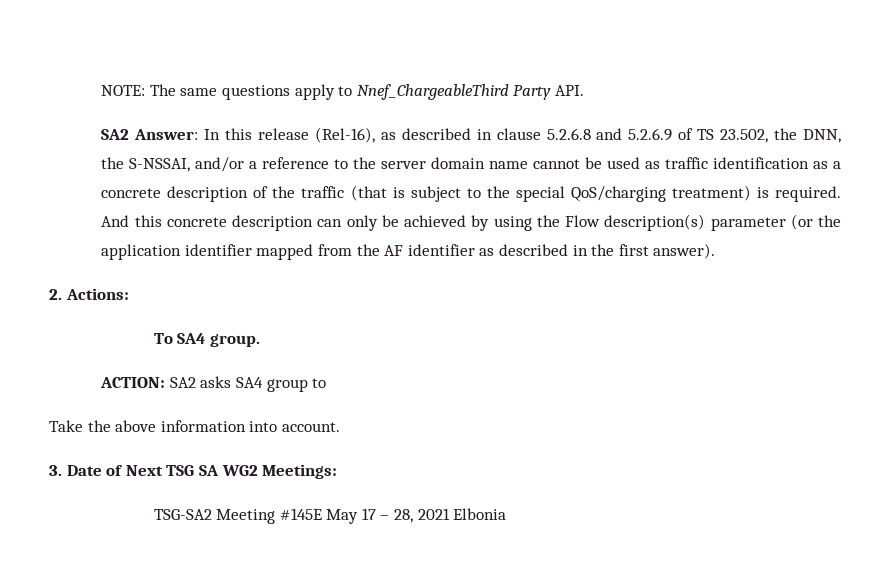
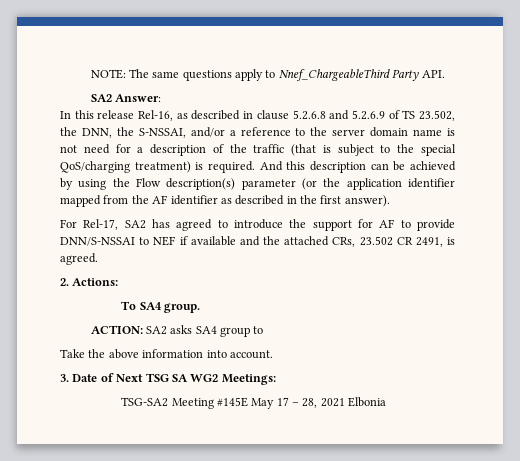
- SA2 Answer: In this release (Rel-16), as described in clause 5.2.6.8 and 5.2.6.9 of TS 23.502, the DNN, the S-NSSAI, and/or a reference to the server domain name cannot be used as traffic identification as a concrete description of the traffic (that is subject to the special QoS/charging treatment) is required.
+ SA2 Answer:
+ In this release Rel-16, as described in clause 5.2.6.8 and 5.2.6.9 of TS 23.502, the DNN, the S-NSSAI, and/or a reference to the server domain name is not need for a description of the traffic (that is subject to the special QoS/charging treatment) is required.
- And this concrete description can only be achieved by using the Flow description(s) parameter (or the application identifier mapped from the AF identifier as described in the first answer).
+ And this description can be achieved by using the Flow description(s) parameter (or the application identifier mapped from the AF identifier as described in the first answer).
+ For Rel-17, SA2 has agreed to introduce the support for AF to provide DNN/S-NSSAI to NEF if available and the attached CRs, 23.502 CR 2491, is agreed.

